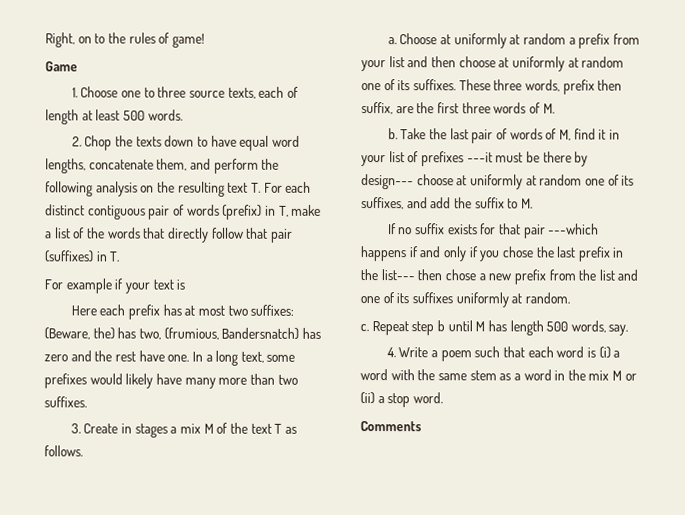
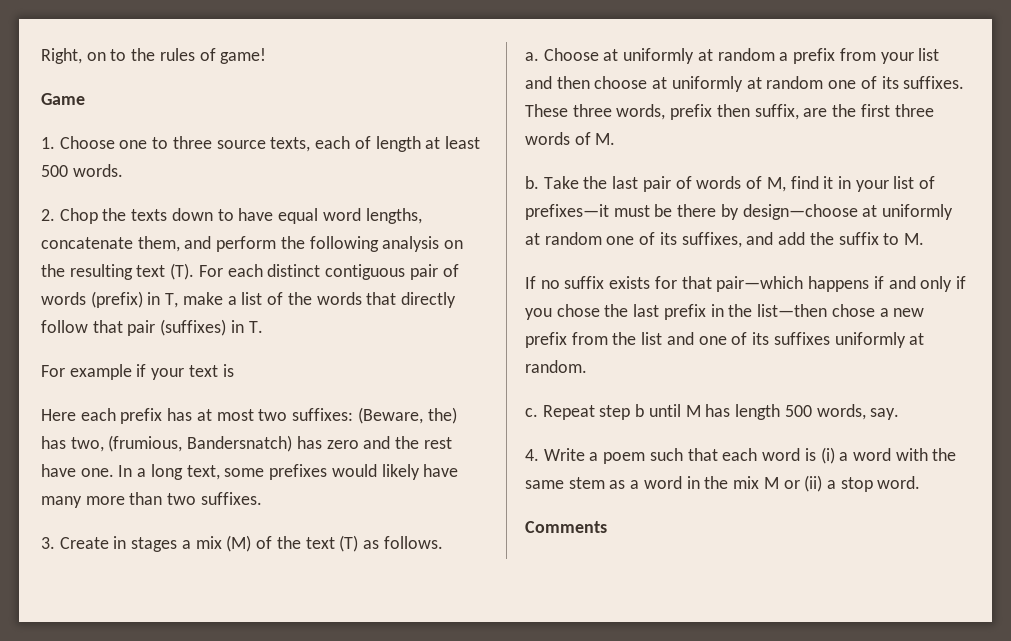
- 2. Chop the texts down to have equal word lengths, concatenate them, and perform the following analysis on the resulting text T. For each distinct contiguous pair of words (prefix) in T, make a list of the words that directly follow that pair (suffixes) in T.
+ 2. Chop the texts down to have equal word lengths, concatenate them, and perform the following analysis on the resulting text (T). For each distinct contiguous pair of words (prefix) in T, make a list of the words that directly follow that pair (suffixes) in T.
- 3. Create in stages a mix M of the text T as follows.
+ 3. Create in stages a mix (M) of the text (T) as follows.
- Take the last pair of words of M, find it in your list of prefixes ---it must be there by design--- choose at uniformly at random one of its suffixes, and add the suffix to M.
+ Take the last pair of words of M, find it in your list of prefixes—it must be there by design—choose at uniformly at random one of its suffixes, and add the suffix to M.
- If no suffix exists for that pair ---which happens if and only if you chose the last prefix in the list--- then chose a new prefix from the list and one of its suffixes uniformly at random.
+ If no suffix exists for that pair—which happens if and only if you chose the last prefix in the list—then chose a new prefix from the list and one of its suffixes uniformly at random.

